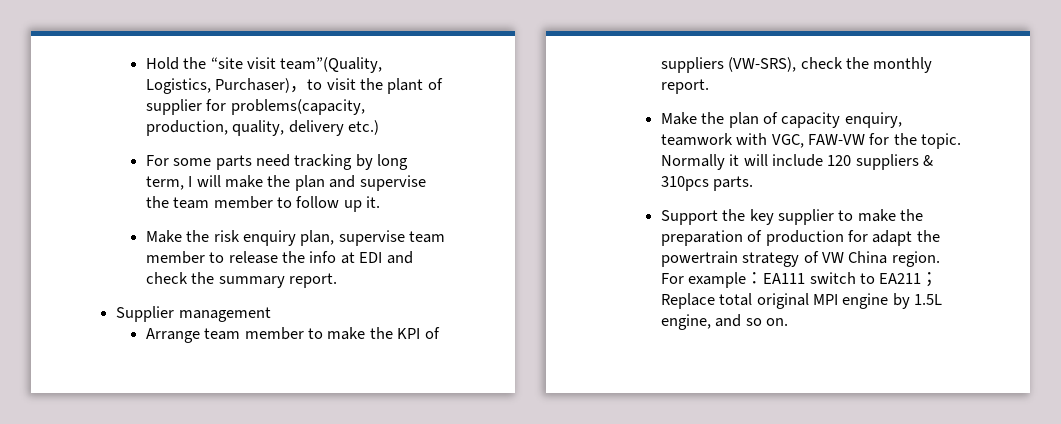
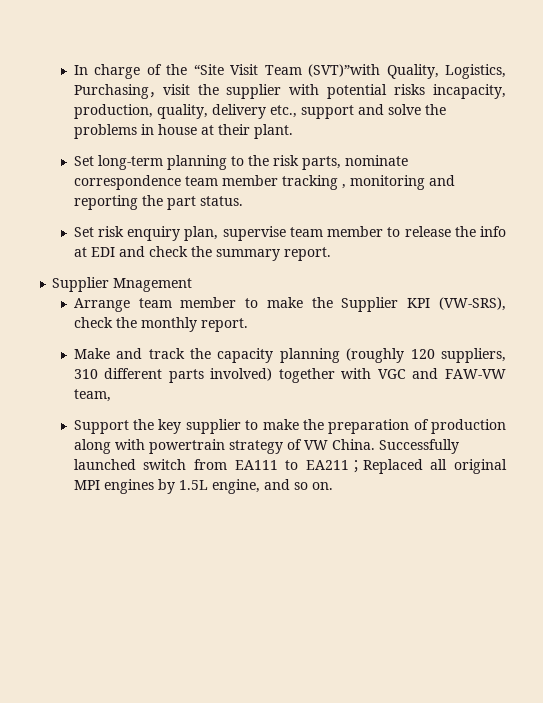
- Hold the “site visit team”(Quality, Logistics, Purchaser)，to visit the plant of supplier for problems(capacity, production, quality, delivery etc.)
- For some parts need tracking by long term, I will make the plan and supervise the team member to follow up it.
- Make the risk enquiry plan, supervise team member to release the info at EDI and check the summary report.
+ In charge of the “Site Visit Team (SVT)”with Quality, Logistics, Purchasing，visit the supplier with potential risks incapacity, production, quality, delivery etc., support and solve the problems in house at their plant.
+ Set long-term planning to the risk parts, nominate correspondence team member tracking , monitoring and reporting the part status.
+ Set risk enquiry plan, supervise team member to release the info at EDI and check the summary report.
- Supplier management
+ Supplier Mnagement
- Arrange team member to make the KPI of suppliers (VW-SRS), check the monthly report.
+ Arrange team member to make the Supplier KPI (VW-SRS), check the monthly report.
- Make the plan of capacity enquiry, teamwork with VGC, FAW-VW for the topic. Normally it will include 120 suppliers & 310pcs parts.
+ Make and track the capacity planning (roughly 120 suppliers, 310 different parts involved) together with VGC and FAW-VW team,
- Support the key supplier to make the preparation of production for adapt the powertrain strategy of VW China region. For example：EA111 switch to EA211；Replace total original MPI engine by 1.5L engine, and so on.
+ Support the key supplier to make the preparation of production along with powertrain strategy of VW China. Successfully launched switch from EA111 to EA211；Replaced all original MPI engines by 1.5L engine, and so on.

